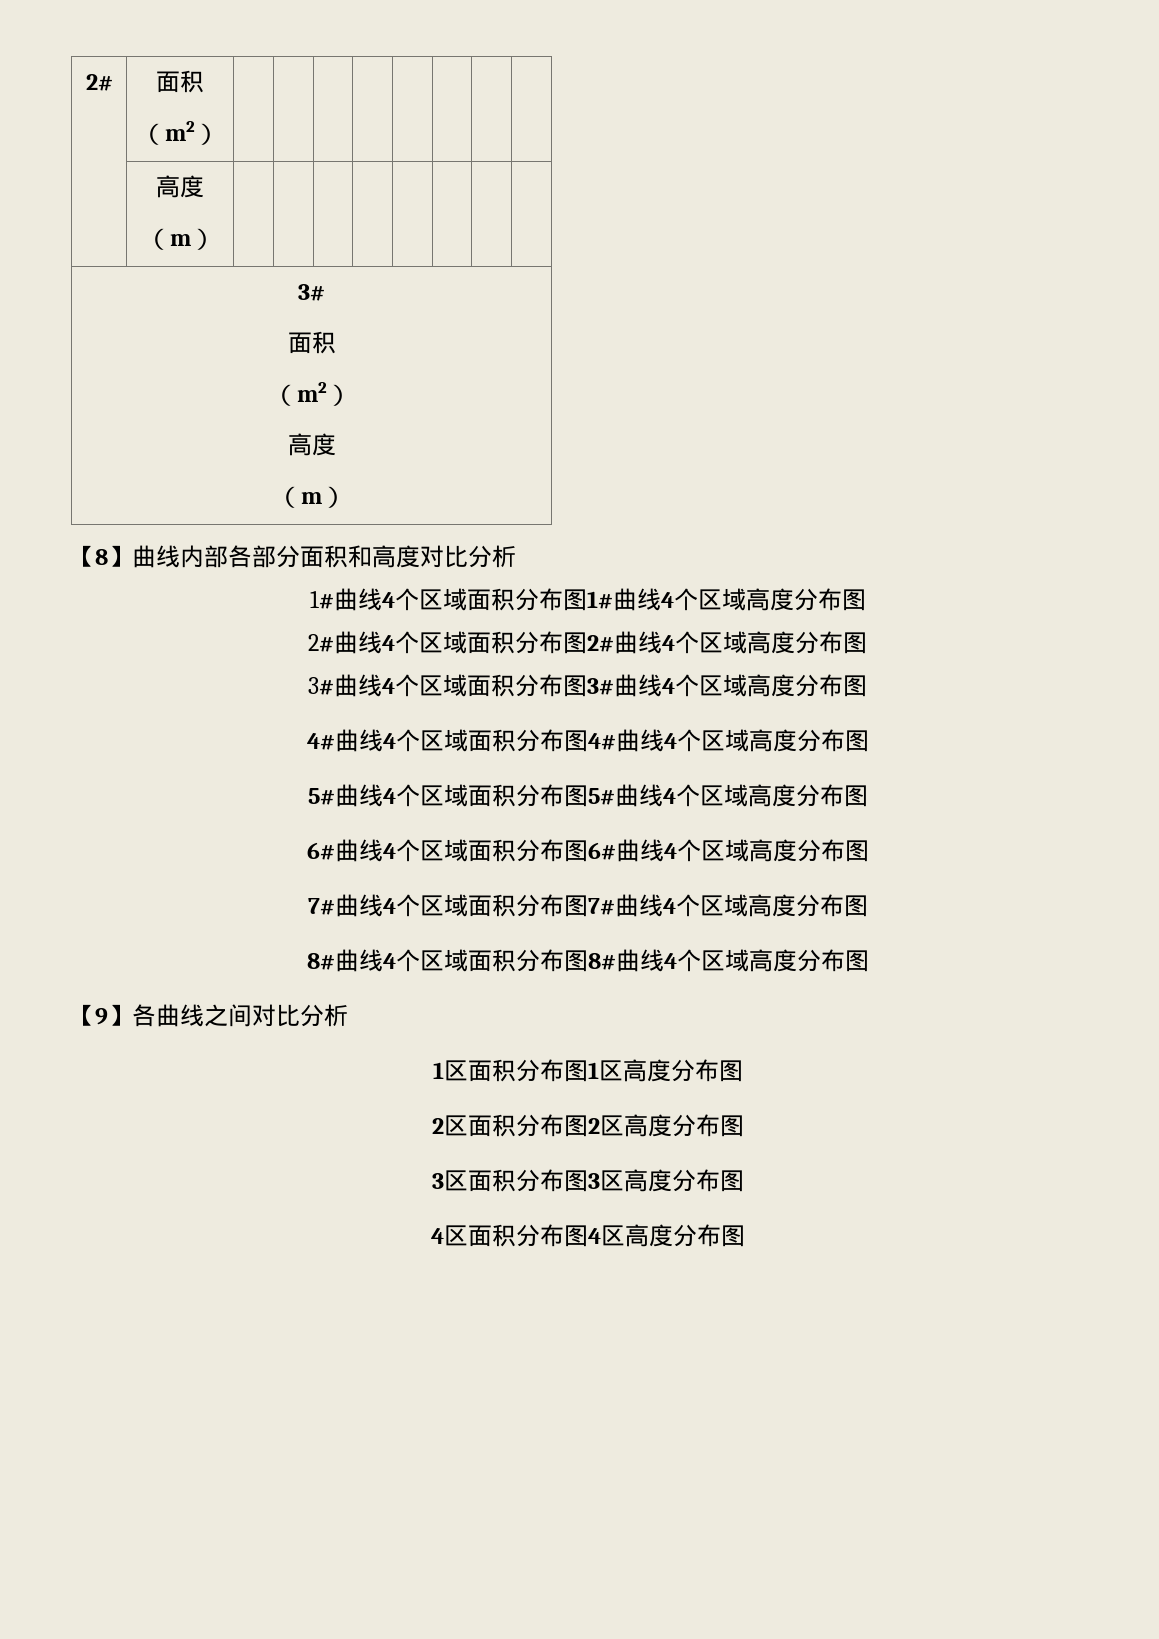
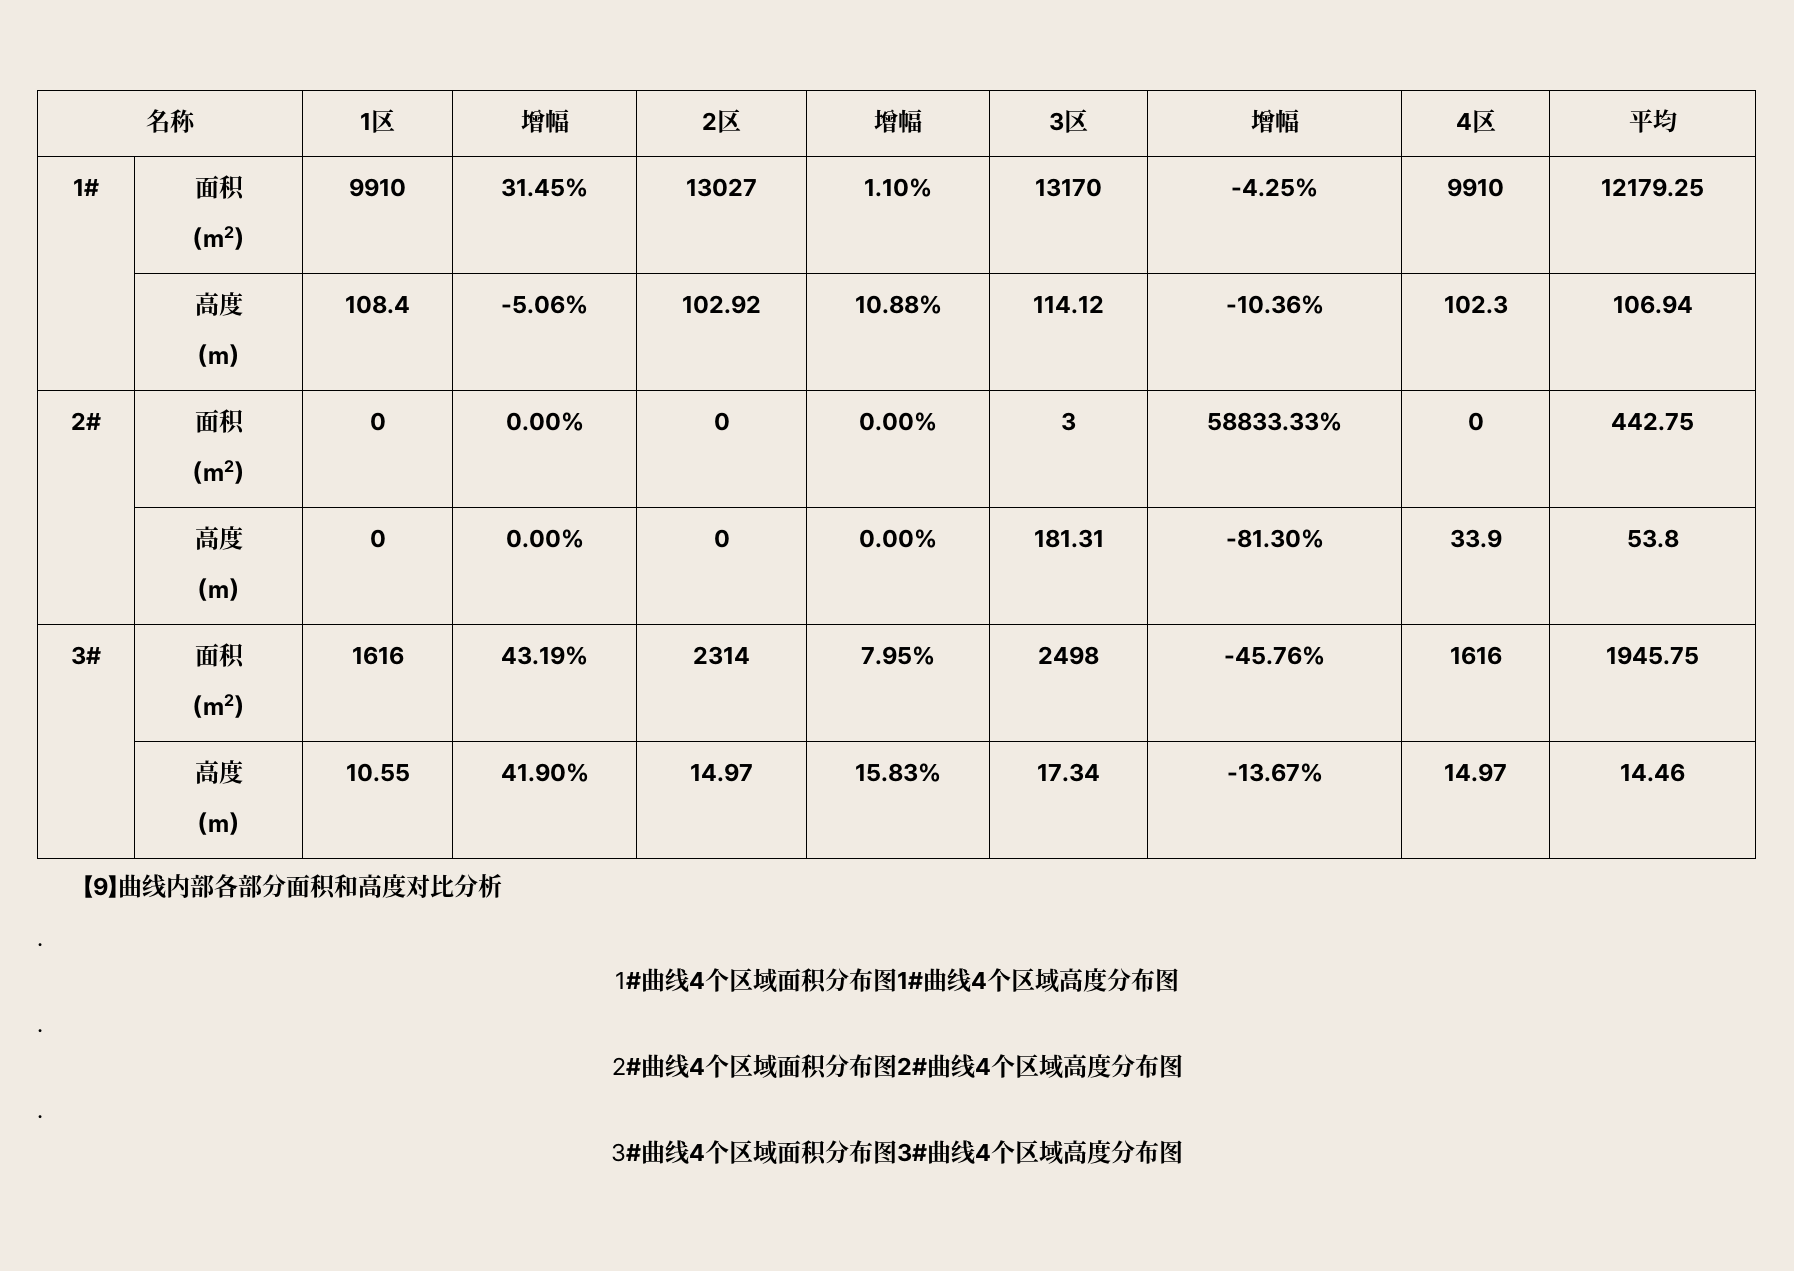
+ 名称 | 1区 | 增幅 | 2区 | 增幅 | 3区 | 增幅 | 4区 | 平均
+ 1# | 面积
+ （m2） | 9910 | 31.45% | 13027 | 1.10% | 13170 | -4.25% | 9910 | 12179.25
+ | 高度
+ （m） | 108.4 | -5.06% | 102.92 | 10.88% | 114.12 | -10.36% | 102.3 | 106.94
  2# | 面积
- （m2） | | | | | | | |
+ （m2） | 0 | 0.00% | 0 | 0.00% | 3 | 58833.33% | 0 | 442.75
  | 高度
- （m） | | | | | | | |
- 3#
- 面积
- （m2）
- 高度
- （m）
- 【8】曲线内部各部分面积和高度对比分析
+ （m） | 0 | 0.00% | 0 | 0.00% | 181.31 | -81.30% | 33.9 | 53.8
+ 3# | 面积
+ （m2） | 1616 | 43.19% | 2314 | 7.95% | 2498 | -45.76% | 1616 | 1945.75
+ | 高度
+ （m） | 10.55 | 41.90% | 14.97 | 15.83% | 17.34 | -13.67% | 14.97 | 14.46
+ 【9】曲线内部各部分面积和高度对比分析
+ .
  1#曲线4个区域面积分布图1#曲线4个区域高度分布图
+ .
  2#曲线4个区域面积分布图2#曲线4个区域高度分布图
+ .
- 4#曲线4个区域面积分布图4#曲线4个区域高度分布图
- 5#曲线4个区域面积分布图5#曲线4个区域高度分布图
- 6#曲线4个区域面积分布图6#曲线4个区域高度分布图
- 7#曲线4个区域面积分布图7#曲线4个区域高度分布图
- 8#曲线4个区域面积分布图8#曲线4个区域高度分布图
- 【9】各曲线之间对比分析
- 1区面积分布图1区高度分布图
- 2区面积分布图2区高度分布图
- 3区面积分布图3区高度分布图
- 4区面积分布图4区高度分布图

